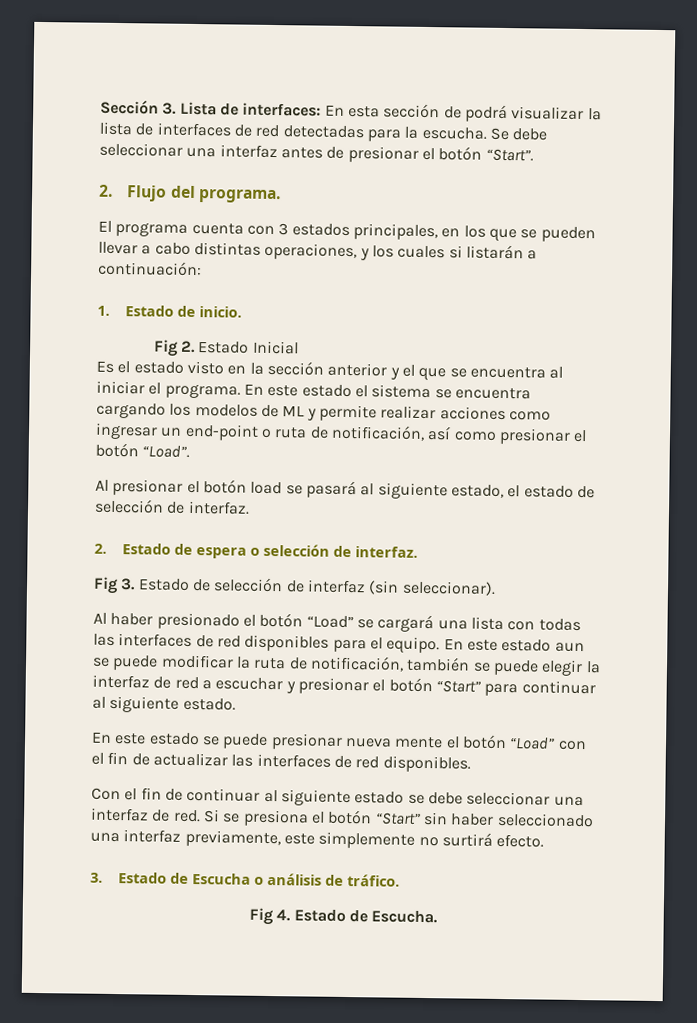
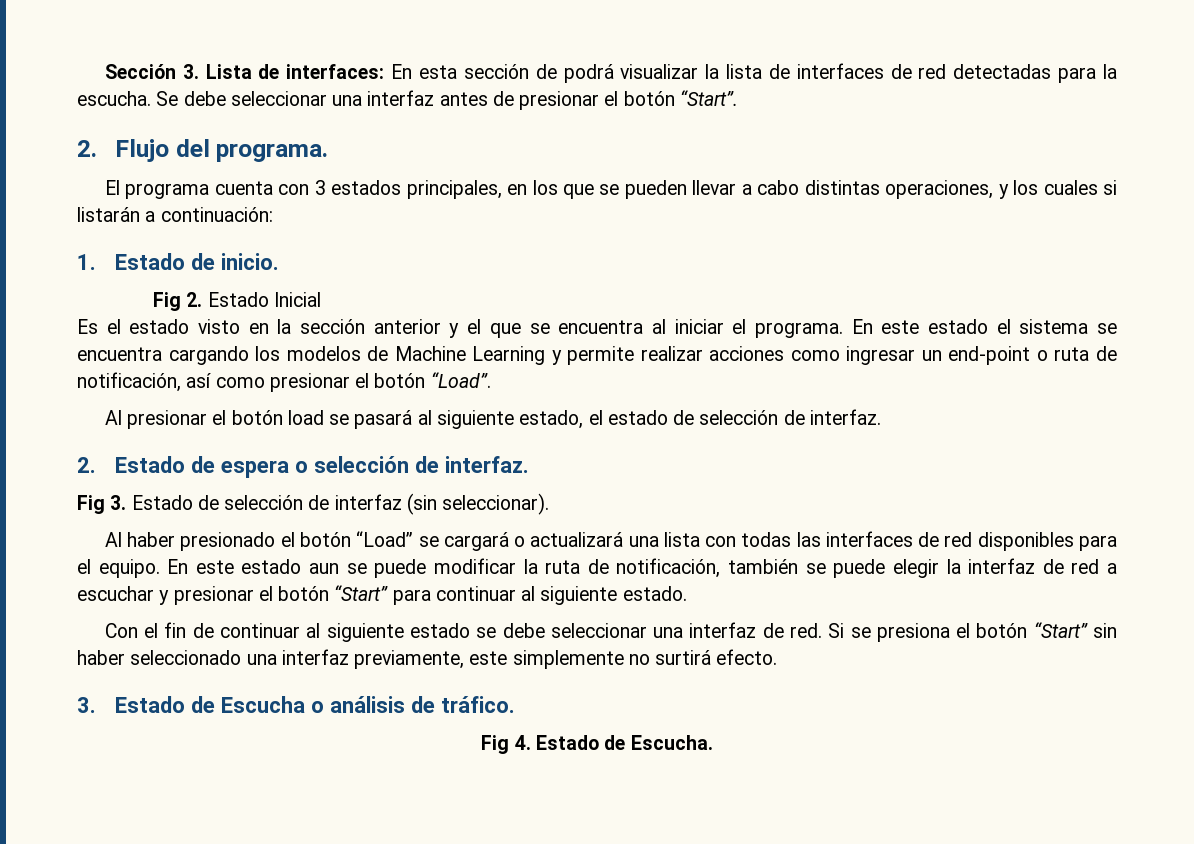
- En este estado el sistema se encuentra cargando los modelos de ML y permite realizar acciones como ingresar un end-point o ruta de notificación, así como presionar el botón “Load”.
+ En este estado el sistema se encuentra cargando los modelos de Machine Learning y permite realizar acciones como ingresar un end-point o ruta de notificación, así como presionar el botón “Load”.
- Al haber presionado el botón “Load” se cargará una lista con todas las interfaces de red disponibles para el equipo.
+ Al haber presionado el botón “Load” se cargará o actualizará una lista con todas las interfaces de red disponibles para el equipo.
- En este estado se puede presionar nueva mente el botón “Load” con el fin de actualizar las interfaces de red disponibles.

